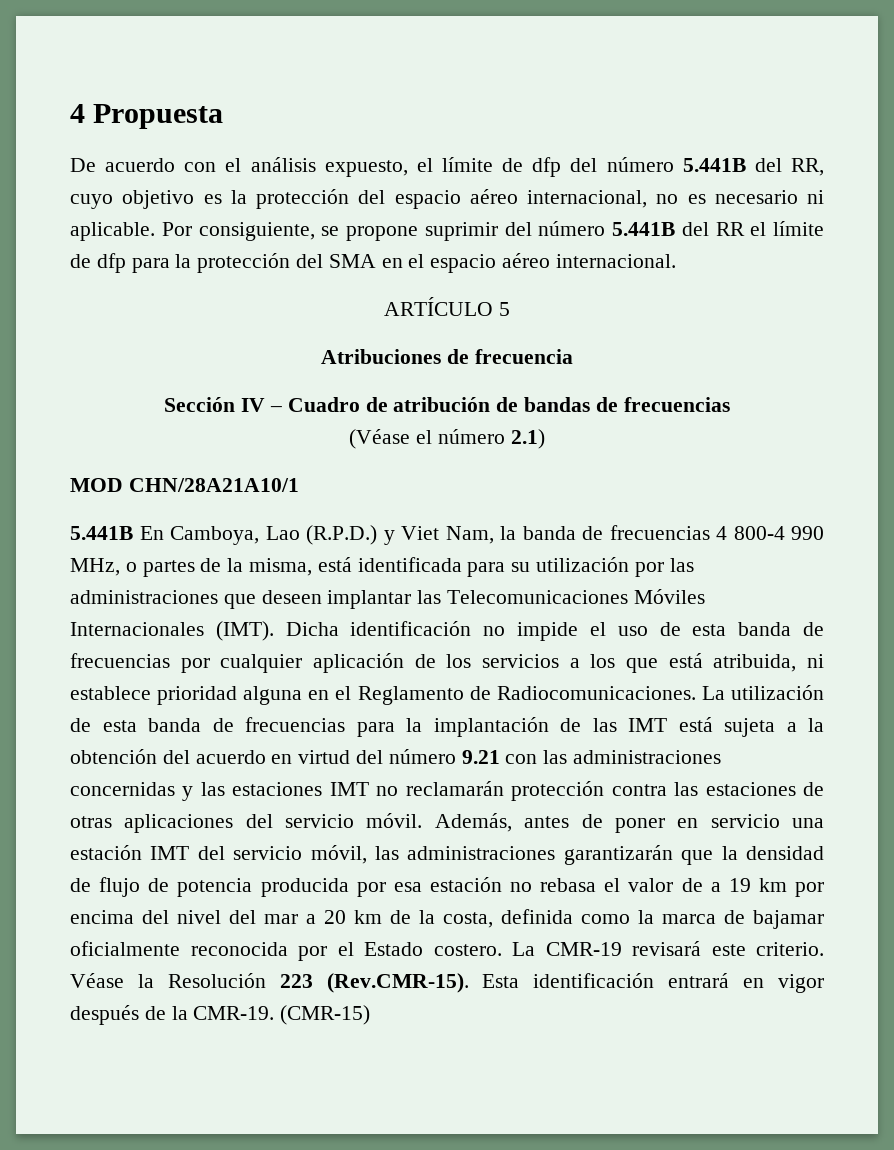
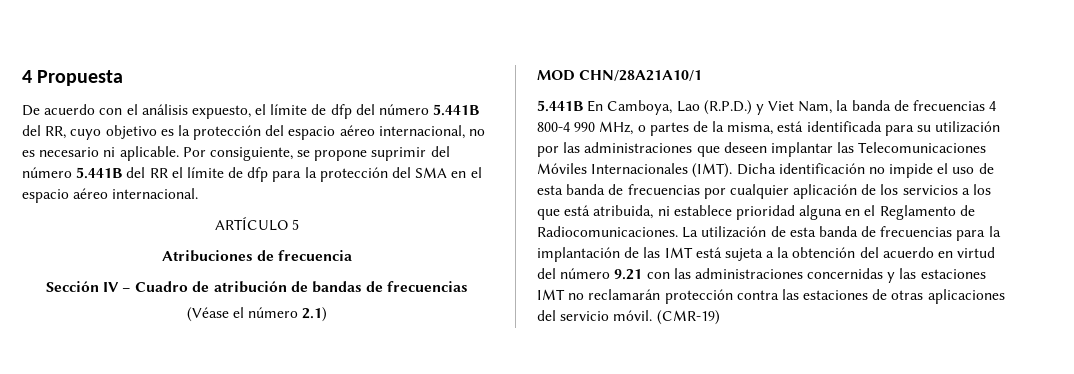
- Además, antes de poner en servicio una estación IMT del servicio móvil, las administraciones garantizarán que la densidad de flujo de potencia producida por esa estación no rebasa el valor de a 19 km por encima del nivel del mar a 20 km de la costa, definida como la marca de bajamar oficialmente reconocida por el Estado costero. La CMR-19 revisará este criterio. Véase la Resolución 223 (Rev.CMR-15). Esta identificación entrará en vigor después de la CMR-19. (CMR-15)
+ (CMR-19)

